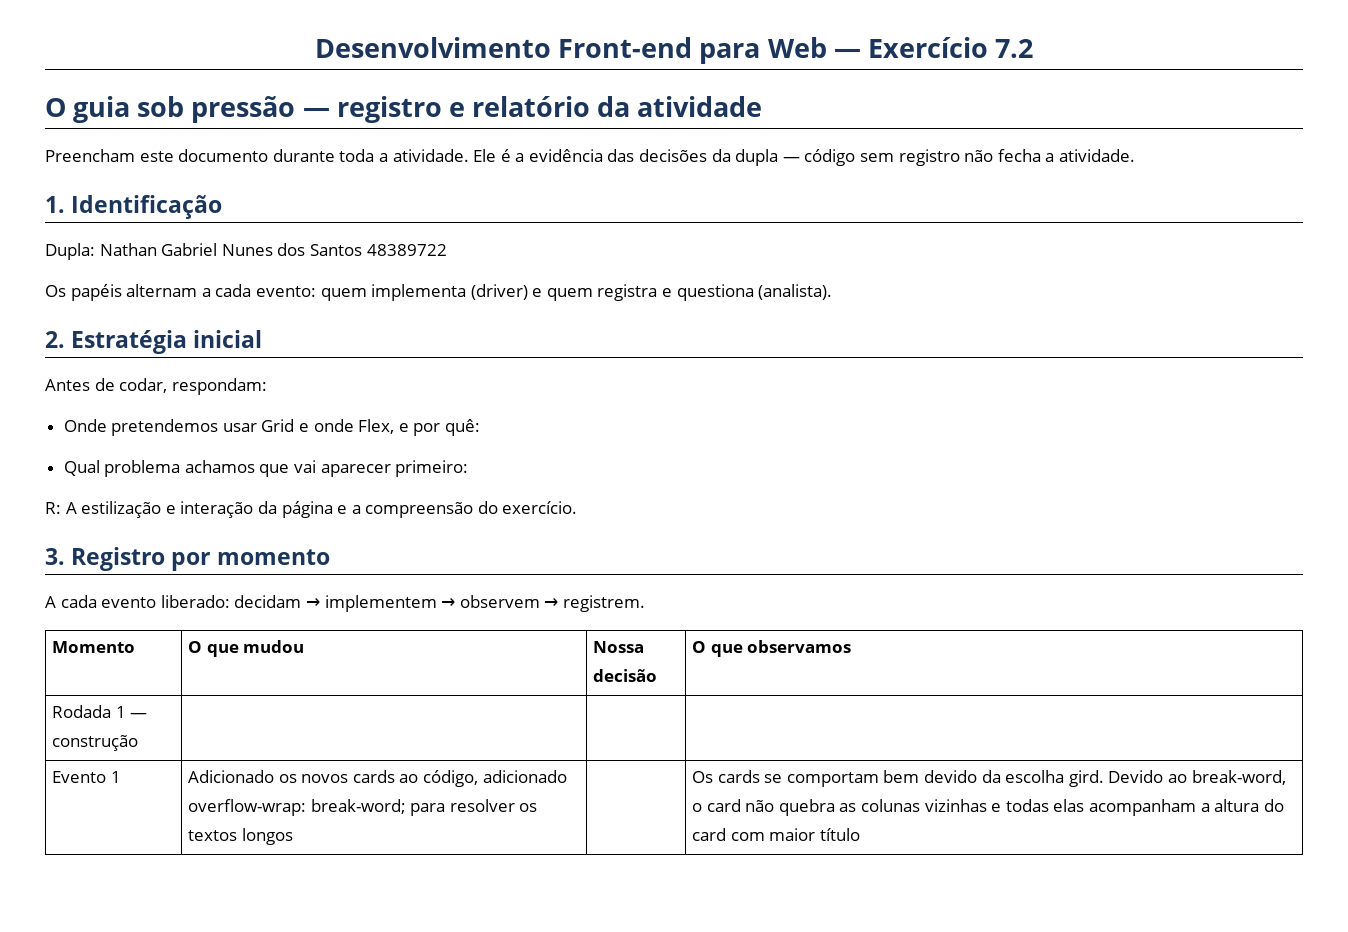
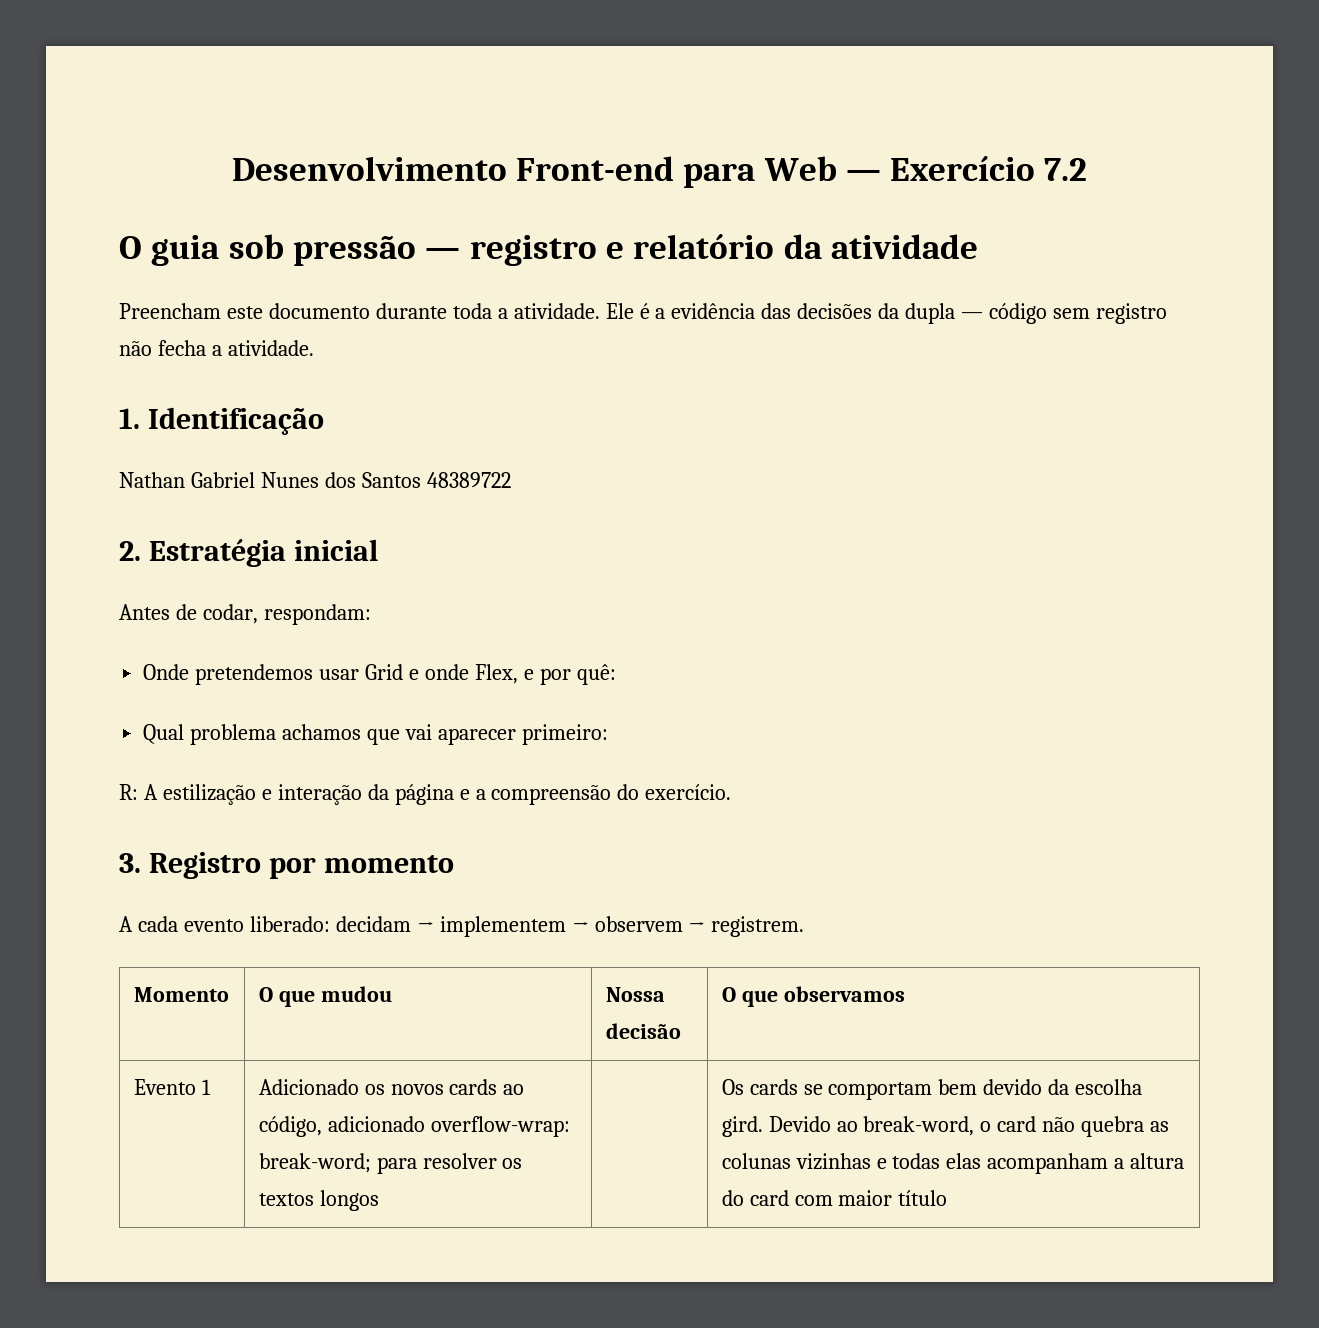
- Dupla: Nathan Gabriel Nunes dos Santos 48389722
+ Nathan Gabriel Nunes dos Santos 48389722
- Os papéis alternam a cada evento: quem implementa (driver) e quem registra e questiona (analista).
- Rodada 1 — construção | | |

